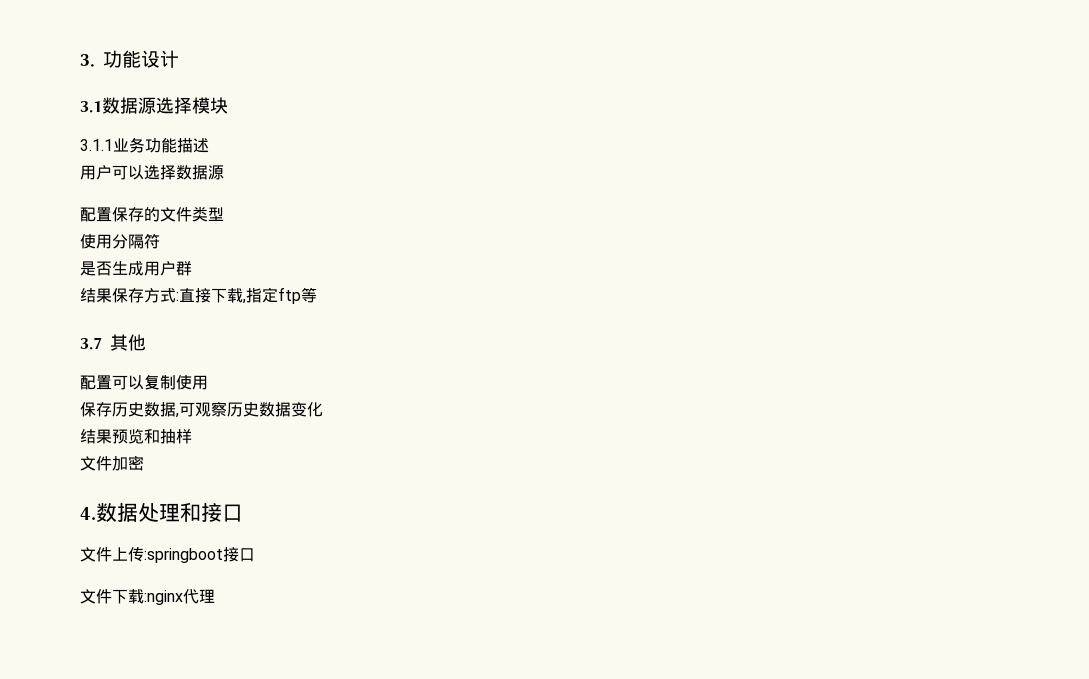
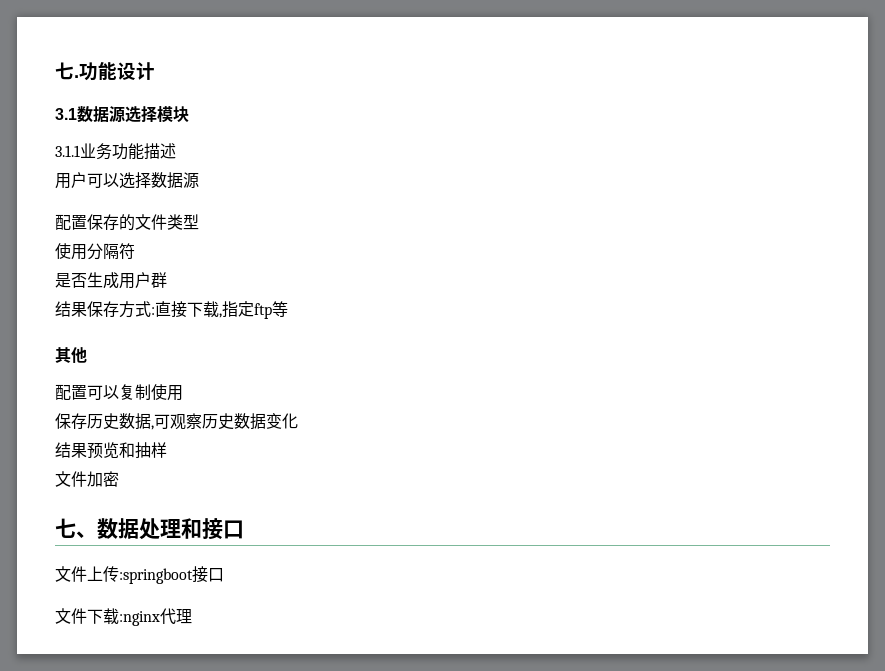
- 3.功能设计
+ 七.功能设计
- 3.7其他
+ 其他
- 4.数据处理和接口
+ 七、数据处理和接口

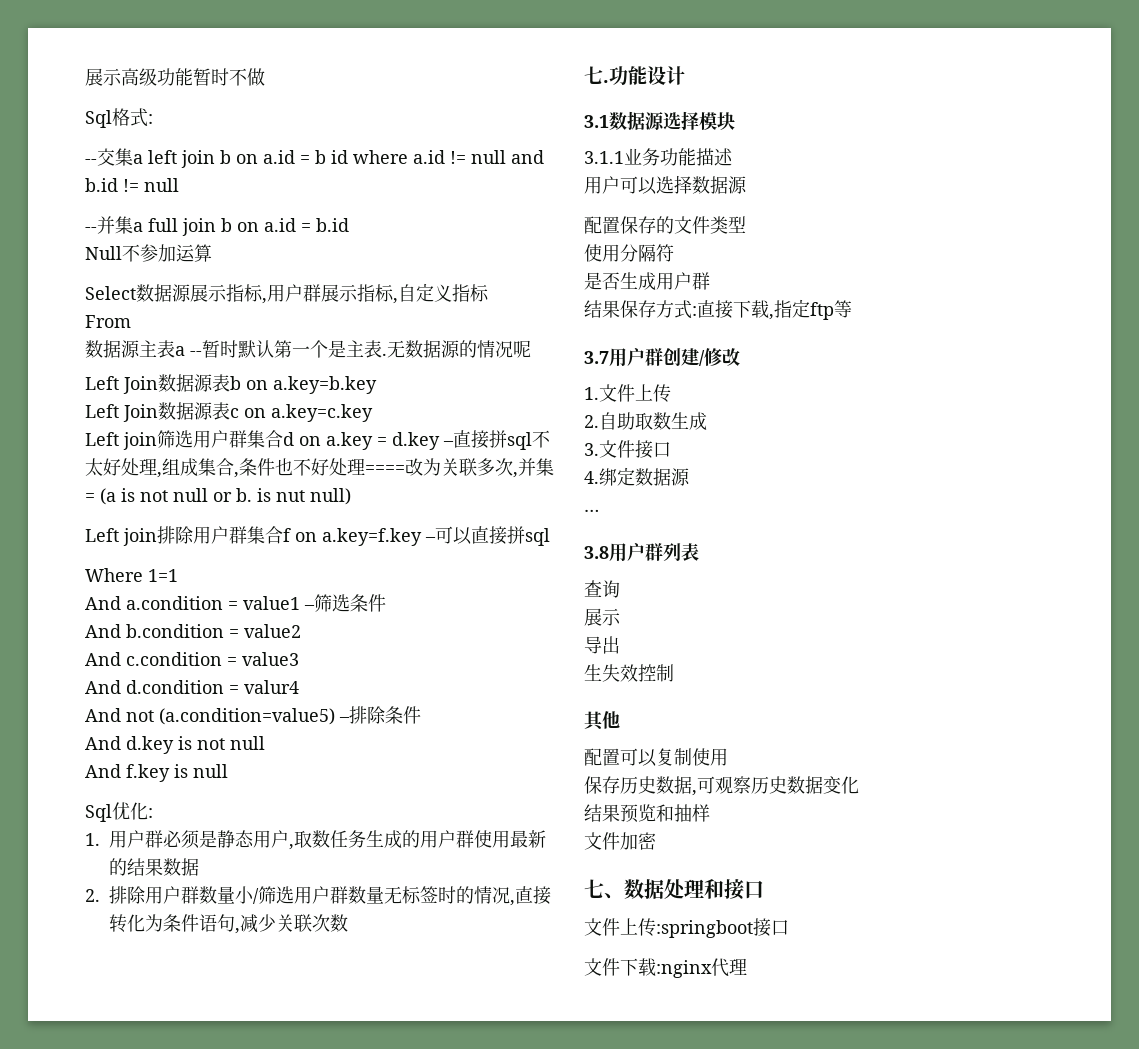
+ 展示高级功能暂时不做
+ Sql格式:
+ --交集a left join b on a.id = b id where a.id != null and b.id != null
+ --并集a full join b on a.id = b.id
+ Null不参加运算
+ Select数据源展示指标,用户群展示指标,自定义指标
+ From
+ 数据源主表a --暂时默认第一个是主表.无数据源的情况呢
+ Left Join数据源表b on a.key=b.key
+ Left Join数据源表c on a.key=c.key
+ Left join筛选用户群集合d on a.key = d.key –直接拼sql不太好处理,组成集合,条件也不好处理====改为关联多次,并集= (a is not null or b. is nut null)
+ Left join排除用户群集合f on a.key=f.key –可以直接拼sql
+ Where 1=1
+ And a.condition = value1 –筛选条件
+ And b.condition = value2
+ And c.condition = value3
+ And d.condition = valur4
+ And not (a.condition=value5) –排除条件
+ And d.key is not null
+ And f.key is null
+ Sql优化:
+ 1.用户群必须是静态用户,取数任务生成的用户群使用最新的结果数据
+ 2.排除用户群数量小/筛选用户群数量无标签时的情况,直接转化为条件语句,减少关联次数
+ 3.7用户群创建/修改
+ 1.文件上传
+ 2.自助取数生成
+ 3.文件接口
+ 4.绑定数据源
+ …
+ 3.8用户群列表
+ 查询
+ 展示
+ 导出
+ 生失效控制

